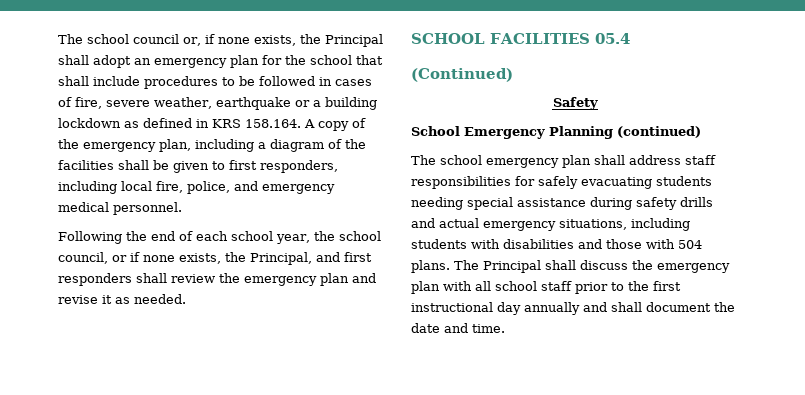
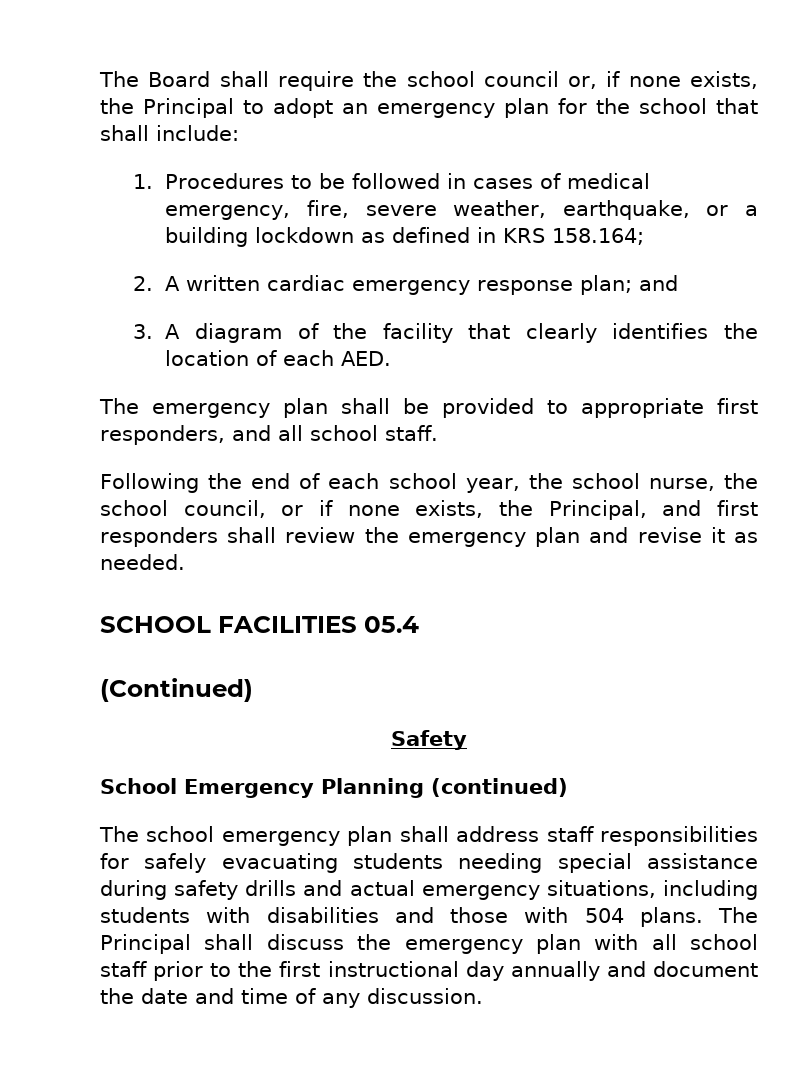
- The school council or, if none exists, the Principal shall adopt an emergency plan for the school that shall include procedures to be followed in cases of fire, severe weather, earthquake or a building lockdown as defined in KRS 158.164. A copy of the emergency plan, including a diagram of the facilities shall be given to first responders, including local fire, police, and emergency medical personnel.
+ The Board shall require the school council or, if none exists, the Principal to adopt an emergency plan for the school that shall include:
+ 1. Procedures to be followed in cases of medical emergency, fire, severe weather, earthquake, or a building lockdown as defined in KRS 158.164;
+ 2. A written cardiac emergency response plan; and
+ 3. A diagram of the facility that clearly identifies the location of each AED.
+ The emergency plan shall be provided to appropriate first responders, and all school staff.
- Following the end of each school year, the school council, or if none exists, the Principal, and first responders shall review the emergency plan and revise it as needed.
+ Following the end of each school year, the school nurse, the school council, or if none exists, the Principal, and first responders shall review the emergency plan and revise it as needed.
- The Principal shall discuss the emergency plan with all school staff prior to the first instructional day annually and shall document the date and time.
+ The Principal shall discuss the emergency plan with all school staff prior to the first instructional day annually and document the date and time of any discussion.

